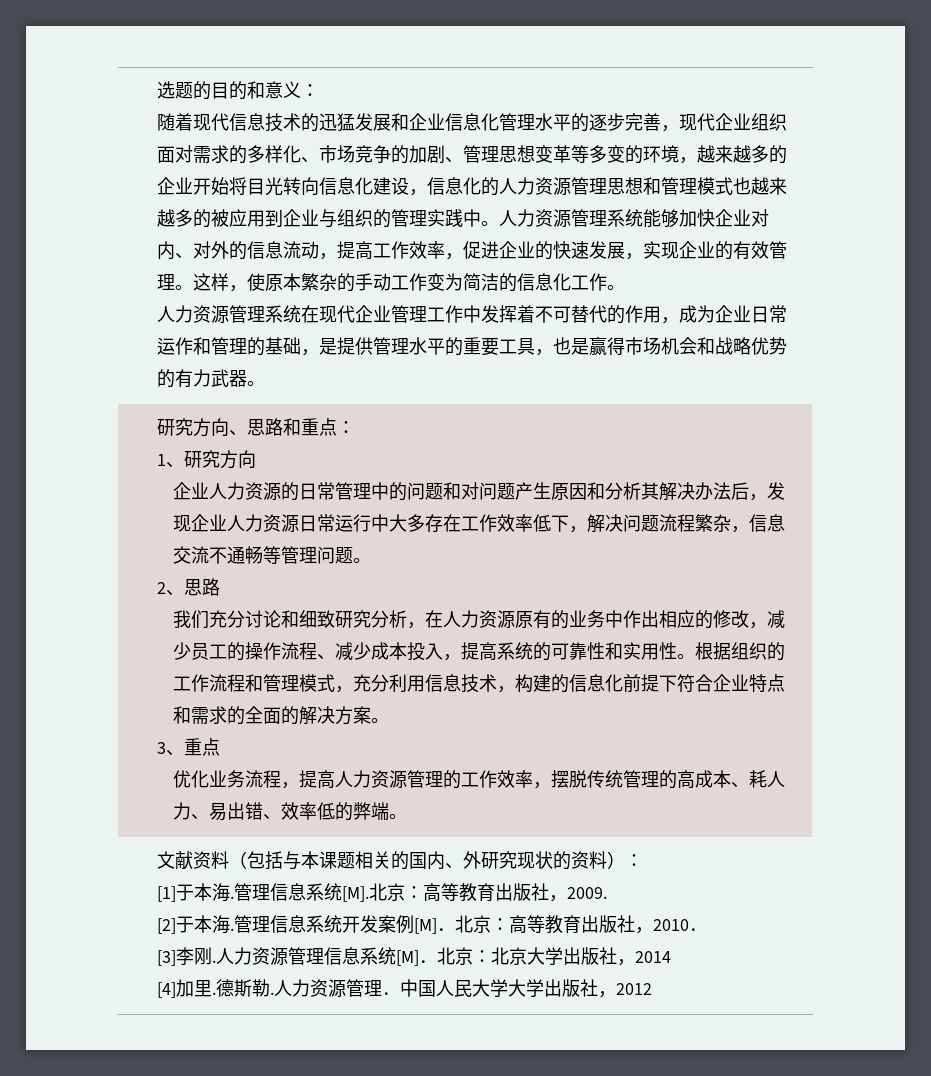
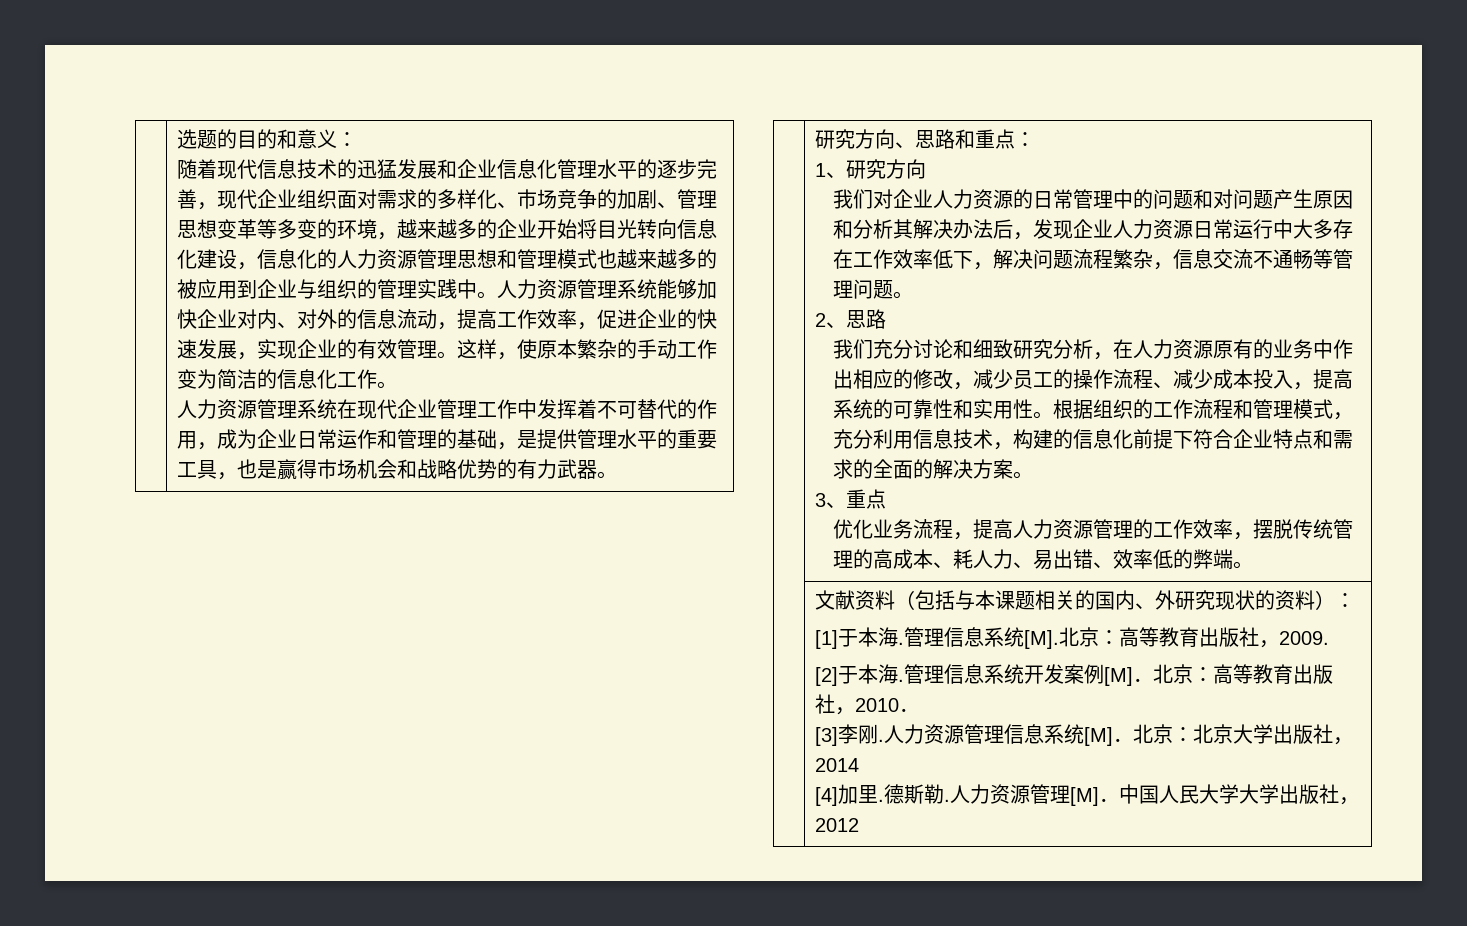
- 企业人力资源的日常管理中的问题和对问题产生原因和分析其解决办法后，发现企业人力资源日常运行中大多存在工作效率低下，解决问题流程繁杂，信息交流不通畅等管理问题。
+ 我们对企业人力资源的日常管理中的问题和对问题产生原因和分析其解决办法后，发现企业人力资源日常运行中大多存在工作效率低下，解决问题流程繁杂，信息交流不通畅等管理问题。
- 人力资源管理．中国人民大学大学出版社，2012
+ 人力资源管理[M]．中国人民大学大学出版社，2012

